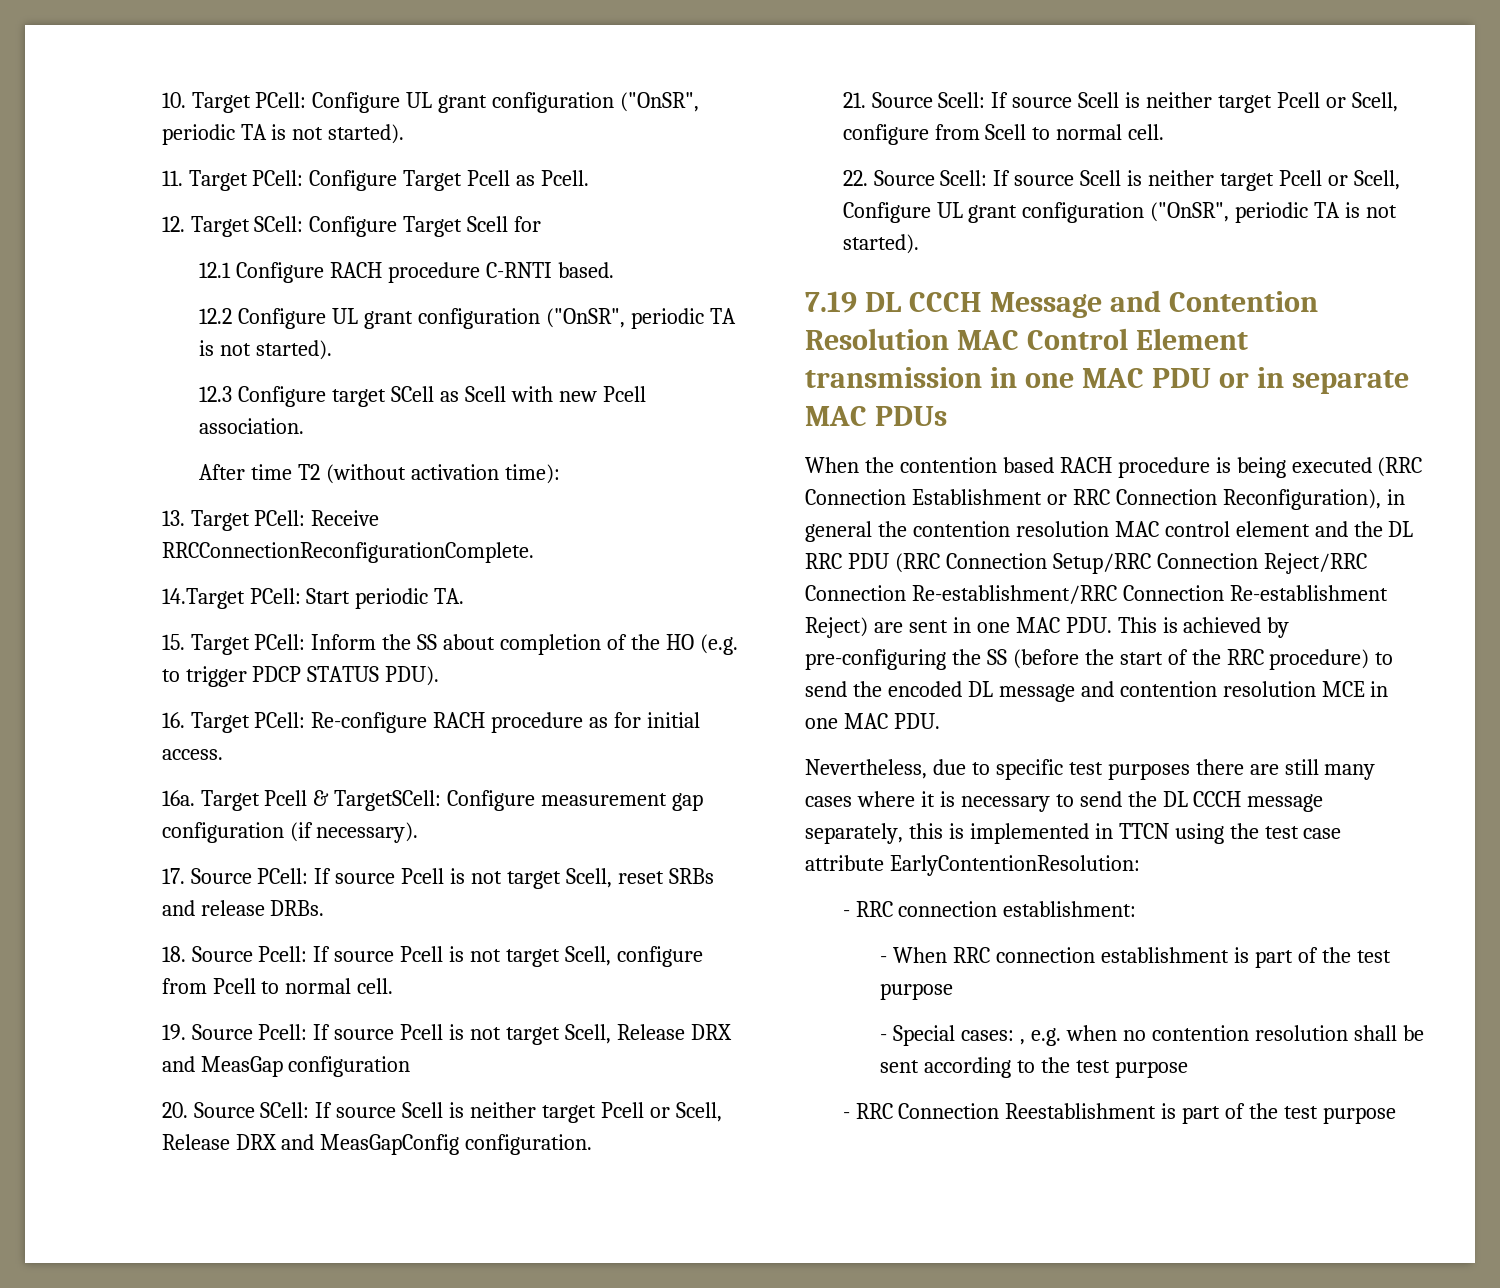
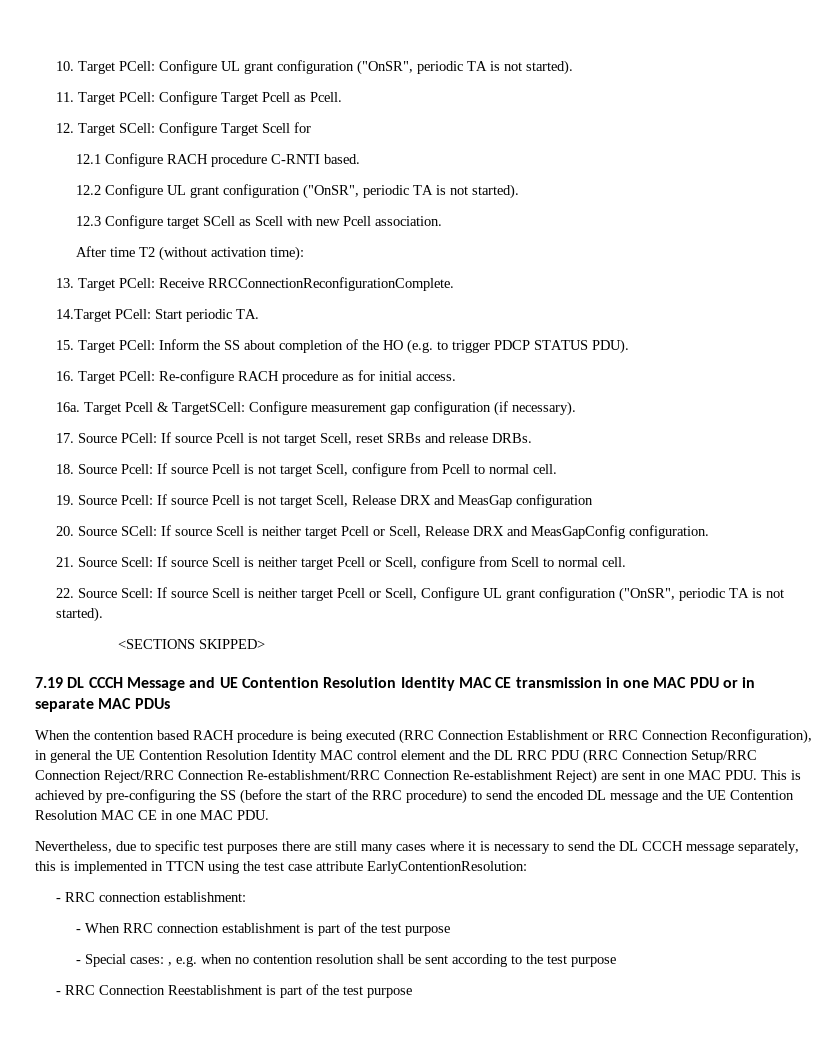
+ <SECTIONS SKIPPED>
- 7.19 DL CCCH Message and Contention Resolution MAC Control Element transmission in one MAC PDU or in separate MAC PDUs
+ 7.19 DL CCCH Message and UE Contention Resolution Identity MAC CE transmission in one MAC PDU or in separate MAC PDUs
- When the contention based RACH procedure is being executed (RRC Connection Establishment or RRC Connection Reconfiguration), in general the contention resolution MAC control element and the DL RRC PDU (RRC Connection Setup/RRC Connection Reject/RRC Connection Re-establishment/RRC Connection Re-establishment Reject) are sent in one MAC PDU. This is achieved by pre-configuring the SS (before the start of the RRC procedure) to send the encoded DL message and contention resolution MCE in one MAC PDU.
+ When the contention based RACH procedure is being executed (RRC Connection Establishment or RRC Connection Reconfiguration), in general the UE Contention Resolution Identity MAC control element and the DL RRC PDU (RRC Connection Setup/RRC Connection Reject/RRC Connection Re-establishment/RRC Connection Re-establishment Reject) are sent in one MAC PDU. This is achieved by pre-configuring the SS (before the start of the RRC procedure) to send the encoded DL message and the UE Contention Resolution MAC CE in one MAC PDU.

